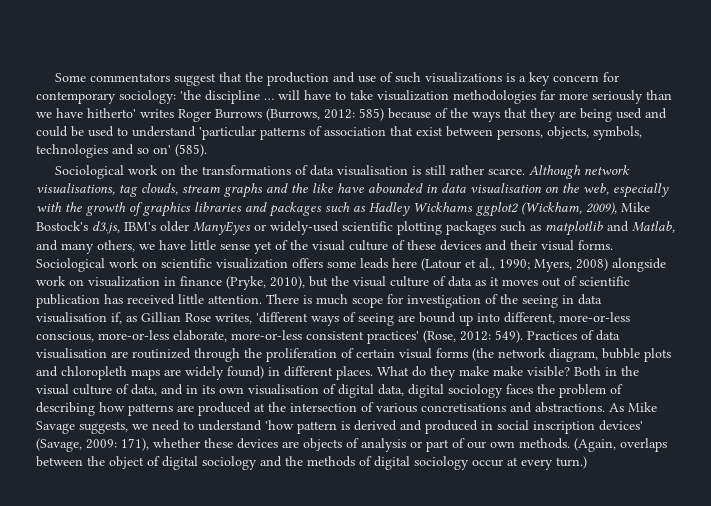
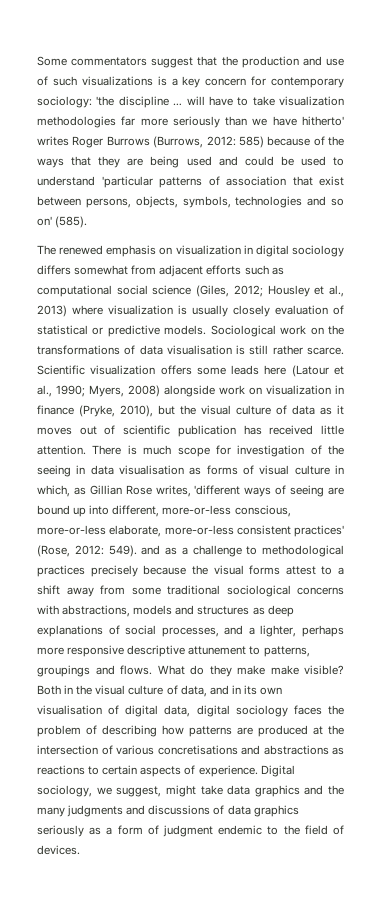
+ The renewed emphasis on visualization in digital sociology differs somewhat from adjacent efforts such as computational social science (Giles, 2012; Housley et al., 2013) where visualization is usually closely evaluation of statistical or predictive models.
- Although network visualisations, tag clouds, stream graphs and the like have abounded in data visualisation on the web, especially with the growth of graphics libraries and packages such as Hadley Wickhams ggplot2 (Wickham, 2009), Mike Bostock's d3.js, IBM's older ManyEyes or widely-used scientific plotting packages such as matplotlib and Matlab, and many others, we have little sense yet of the visual culture of these devices and their visual forms. Sociological work on scientific visualization offers some leads here (Latour et al., 1990; Myers, 2008) alongside work on visualization in finance (Pryke, 2010), but the visual culture of data as it moves out of scientific publication has received little attention.
+ Scientific visualization offers some leads here (Latour et al., 1990; Myers, 2008) alongside work on visualization in finance (Pryke, 2010), but the visual culture of data as it moves out of scientific publication has received little attention.
- There is much scope for investigation of the seeing in data visualisation if, as Gillian Rose writes, 'different ways of seeing are bound up into different, more-or-less conscious, more-or-less elaborate, more-or-less consistent practices' (Rose, 2012: 549). Practices of data visualisation are routinized through the proliferation of certain visual forms (the network diagram, bubble plots and chloropleth maps are widely found) in different places.
+ There is much scope for investigation of the seeing in data visualisation as forms of visual culture in which, as Gillian Rose writes, 'different ways of seeing are bound up into different, more-or-less conscious, more-or-less elaborate, more-or-less consistent practices' (Rose, 2012: 549). and as a challenge to methodological practices precisely because the visual forms attest to a shift away from some traditional sociological concerns with abstractions, models and structures as deep explanations of social processes, and a lighter, perhaps more responsive descriptive attunement to patterns, groupings and flows.
- Both in the visual culture of data, and in its own visualisation of digital data, digital sociology faces the problem of describing how patterns are produced at the intersection of various concretisations and abstractions. As Mike Savage suggests, we need to understand 'how pattern is derived and produced in social inscription devices' (Savage, 2009: 171), whether these devices are objects of analysis or part of our own methods. (Again, overlaps between the object of digital sociology and the methods of digital sociology occur at every turn.)
+ Both in the visual culture of data, and in its own visualisation of digital data, digital sociology faces the problem of describing how patterns are produced at the intersection of various concretisations and abstractions as reactions to certain aspects of experience. Digital sociology, we suggest, might take data graphics and the many judgments and discussions of data graphics seriously as a form of judgment endemic to the field of devices.

